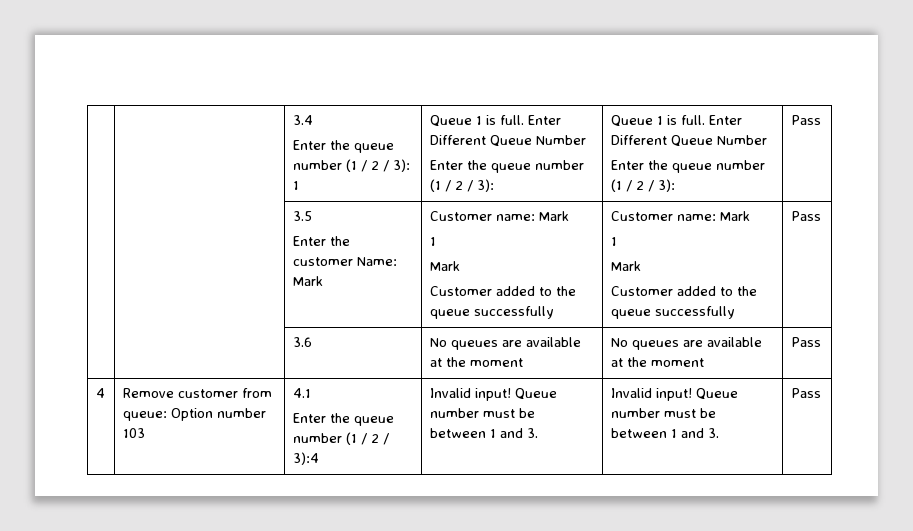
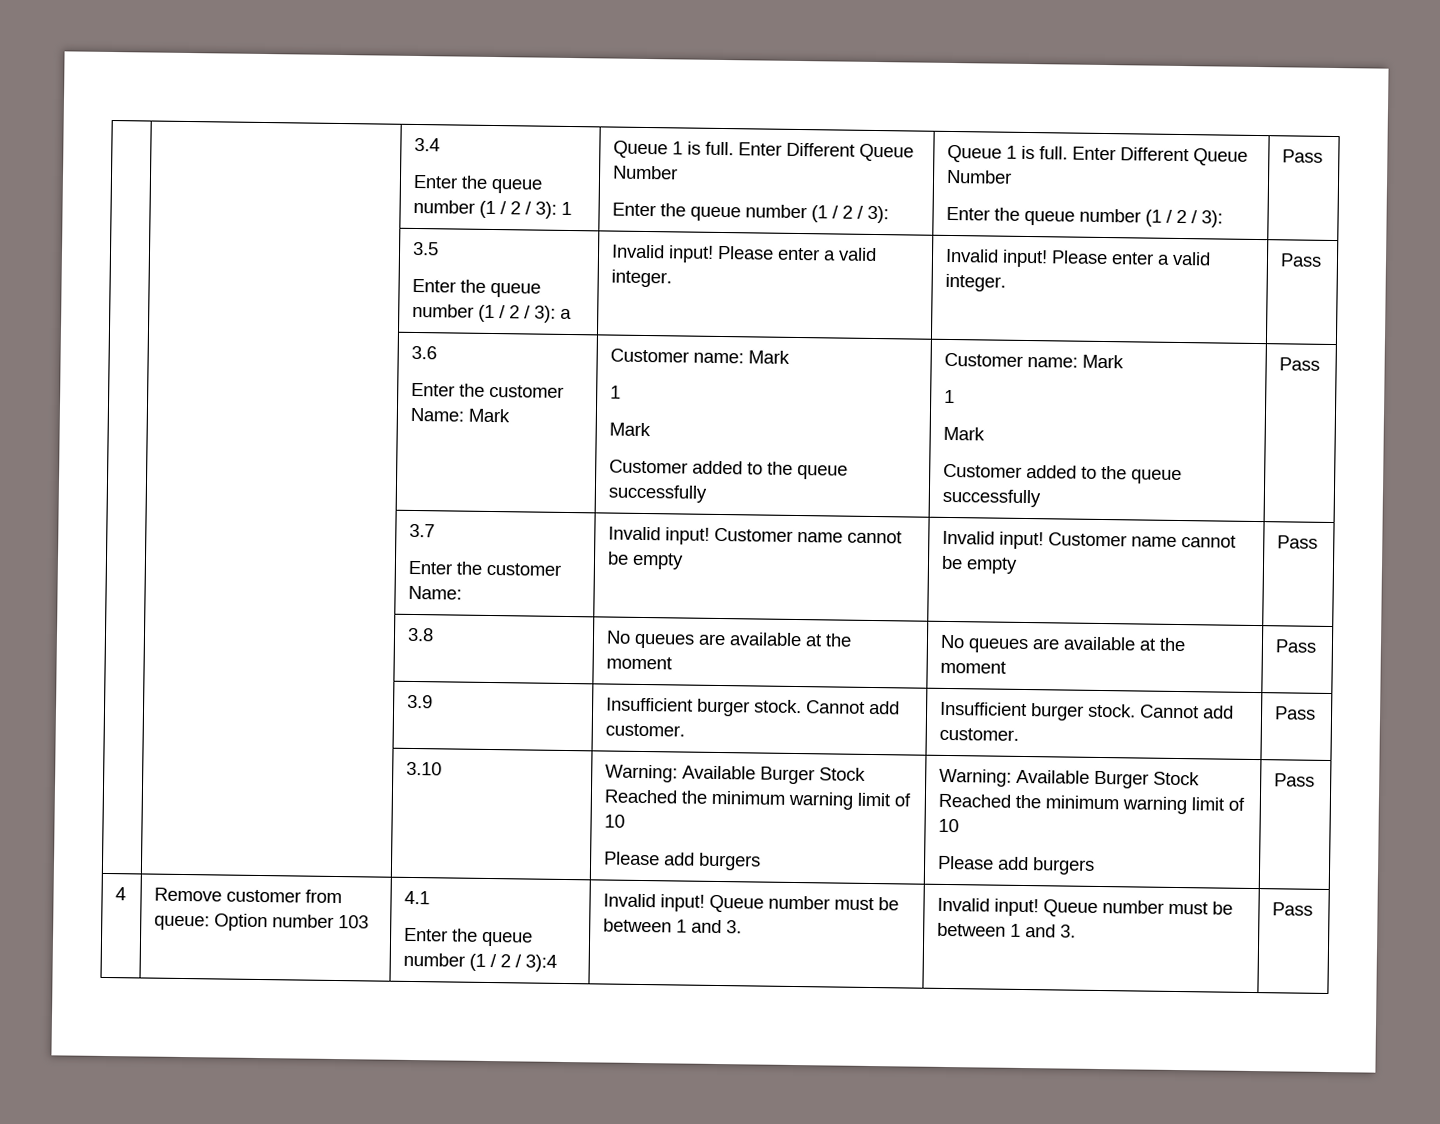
  | | 3.5
+ Enter the queue number (1 / 2 / 3): a | Invalid input! Please enter a valid integer. | Invalid input! Please enter a valid integer. | Pass
+ | | 3.6
- | | 3.6 | No queues are available at the moment | No queues are available at the moment | Pass
+ | | 3.7
+ Enter the customer Name: | Invalid input! Customer name cannot be empty | Invalid input! Customer name cannot be empty | Pass
+ | | 3.8 | No queues are available at the moment | No queues are available at the moment | Pass
+ | | 3.9 | Insufficient burger stock. Cannot add customer. | Insufficient burger stock. Cannot add customer. | Pass
+ | | 3.10 | Warning: Available Burger Stock Reached the minimum warning limit of 10
+ Please add burgers | Warning: Available Burger Stock Reached the minimum warning limit of 10
+ Please add burgers | Pass

